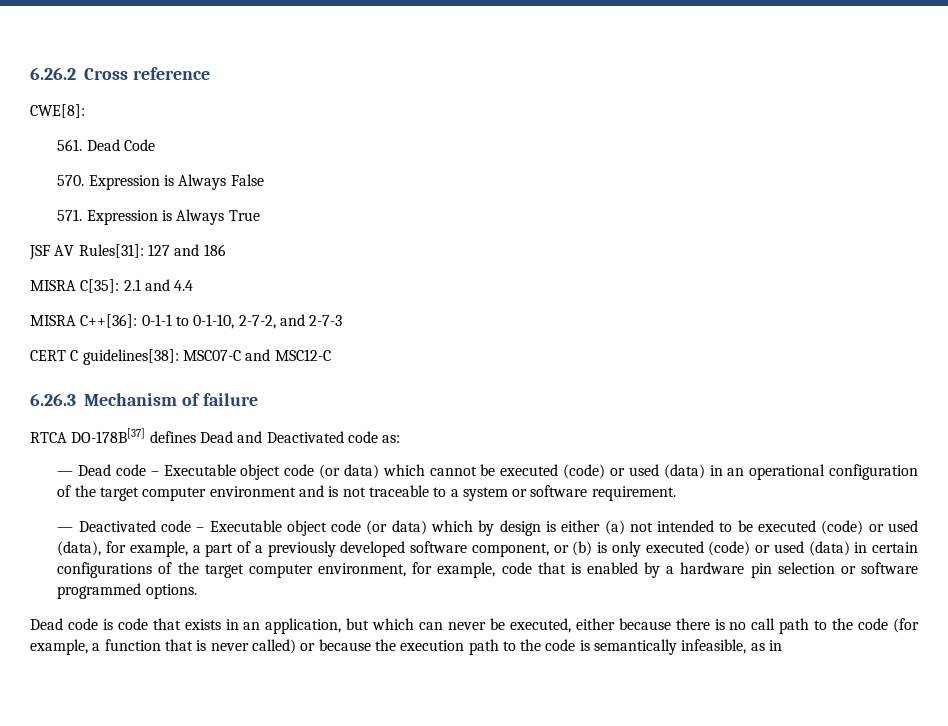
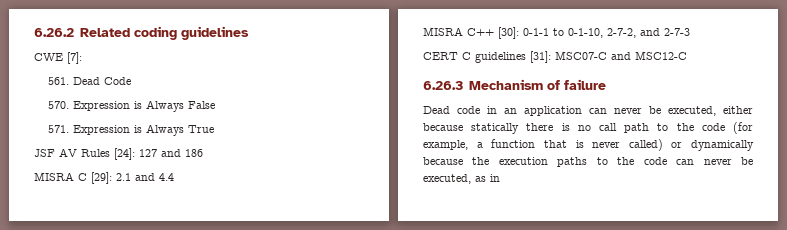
- 6.26.2 Cross reference
- CWE[8]:
+ 6.26.2 Related coding guidelines
+ CWE [7]:
- JSF AV Rules[31]: 127 and 186
+ JSF AV Rules [24]: 127 and 186
- MISRA C[35]: 2.1 and 4.4
+ MISRA C [29]: 2.1 and 4.4
- MISRA C++[36]: 0-1-1 to 0-1-10, 2-7-2, and 2-7-3
+ MISRA C++ [30]: 0-1-1 to 0-1-10, 2-7-2, and 2-7-3
- CERT C guidelines[38]: MSC07-C and MSC12-C
+ CERT C guidelines [31]: MSC07-C and MSC12-C
- RTCA DO-178B[37] defines Dead and Deactivated code as:
- — Dead code – Executable object code (or data) which cannot be executed (code) or used (data) in an operational configuration of the target computer environment and is not traceable to a system or software requirement.
- — Deactivated code – Executable object code (or data) which by design is either (a) not intended to be executed (code) or used (data), for example, a part of a previously developed software component, or (b) is only executed (code) or used (data) in certain configurations of the target computer environment, for example, code that is enabled by a hardware pin selection or software programmed options.
- Dead code is code that exists in an application, but which can never be executed, either because there is no call path to the code (for example, a function that is never called) or because the execution path to the code is semantically infeasible, as in
+ Dead code in an application can never be executed, either because statically there is no call path to the code (for example, a function that is never called) or dynamically because the execution paths to the code can never be executed, as in

